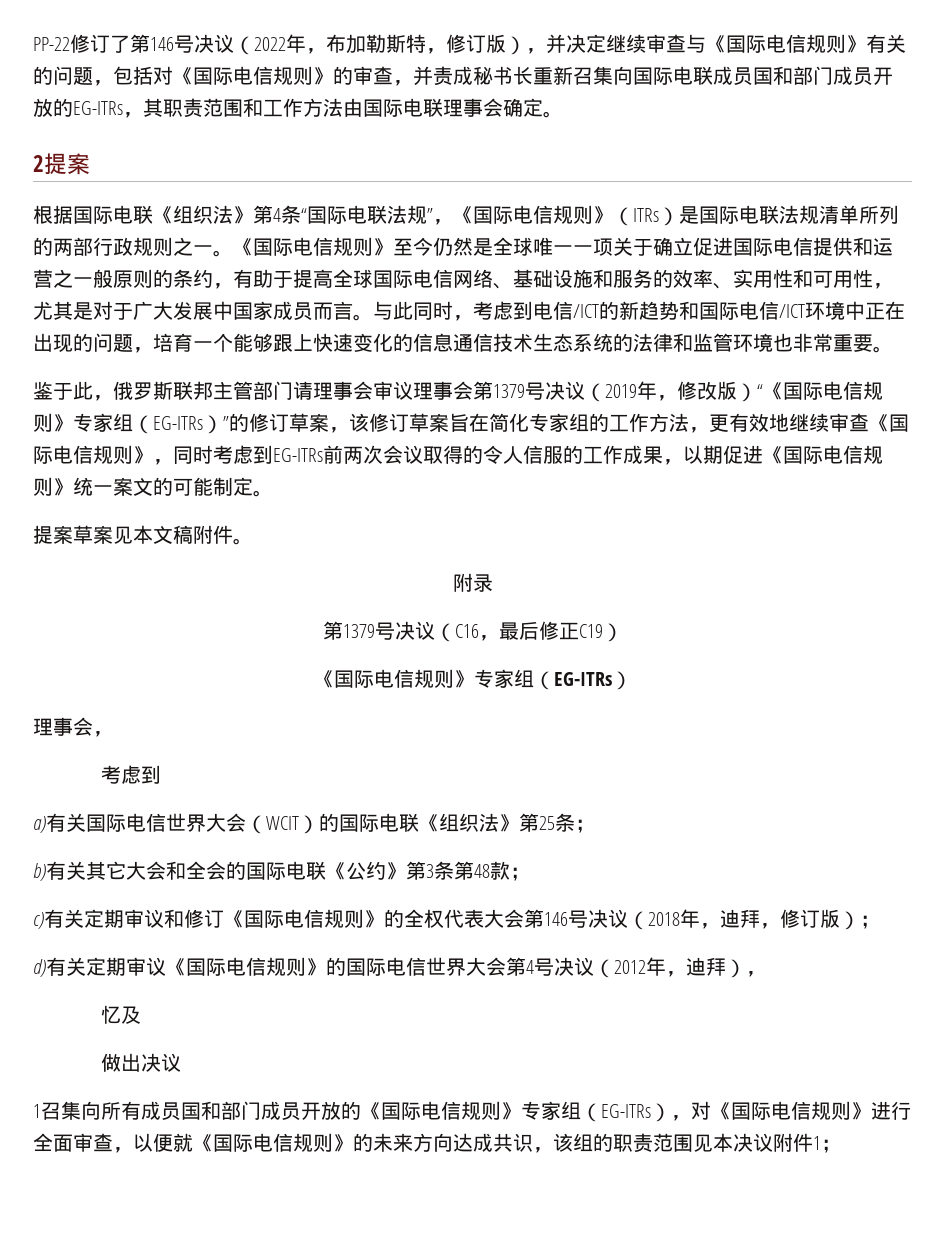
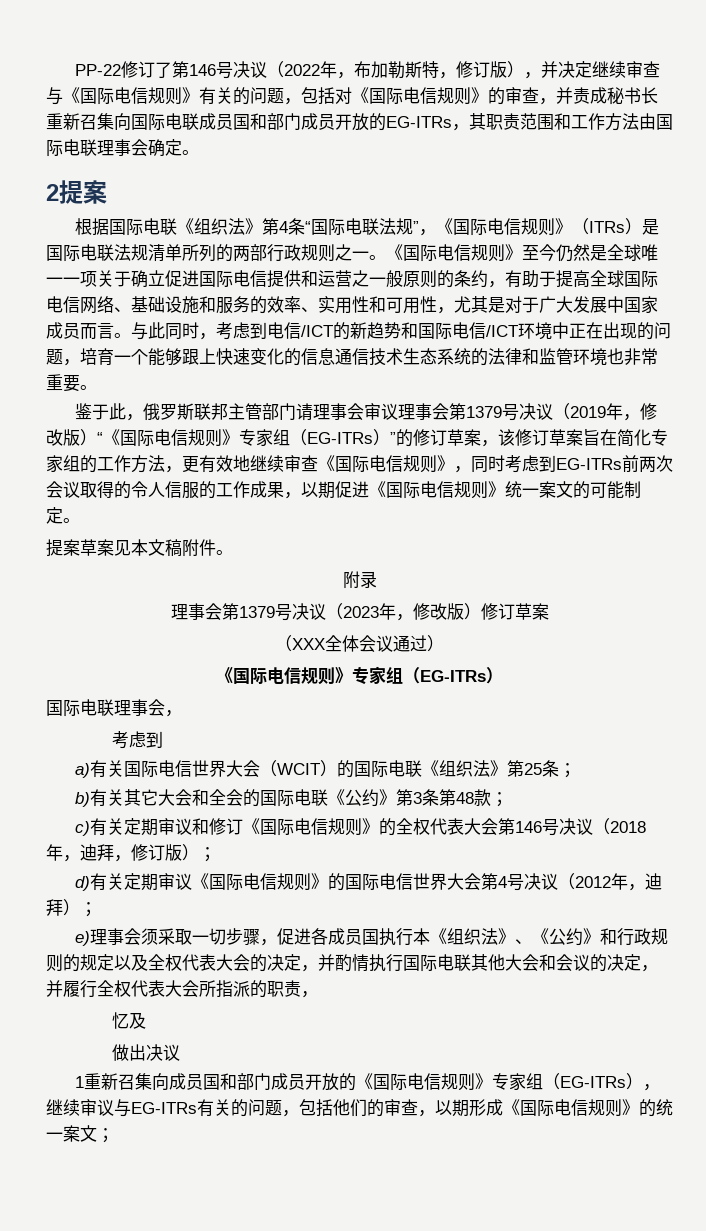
- 第1379号决议（C16，最后修正C19）
+ 理事会第1379号决议（2023年，修改版）修订草案
+ （XXX全体会议通过）
- 理事会，
+ 国际电联理事会，
- d)有关定期审议《国际电信规则》的国际电信世界大会第4号决议（2012年，迪拜），
+ d)有关定期审议《国际电信规则》的国际电信世界大会第4号决议（2012年，迪拜）；
+ e)理事会须采取一切步骤，促进各成员国执行本《组织法》、《公约》和行政规则的规定以及全权代表大会的决定，并酌情执行国际电联其他大会和会议的决定，并履行全权代表大会所指派的职责，
- 1召集向所有成员国和部门成员开放的《国际电信规则》专家组（EG-ITRs），对《国际电信规则》进行全面审查，以便就《国际电信规则》的未来方向达成共识，该组的职责范围见本决议附件1；
+ 1重新召集向成员国和部门成员开放的《国际电信规则》专家组（EG-ITRs），继续审议与EG-ITRs有关的问题，包括他们的审查，以期形成《国际电信规则》的统一案文；

